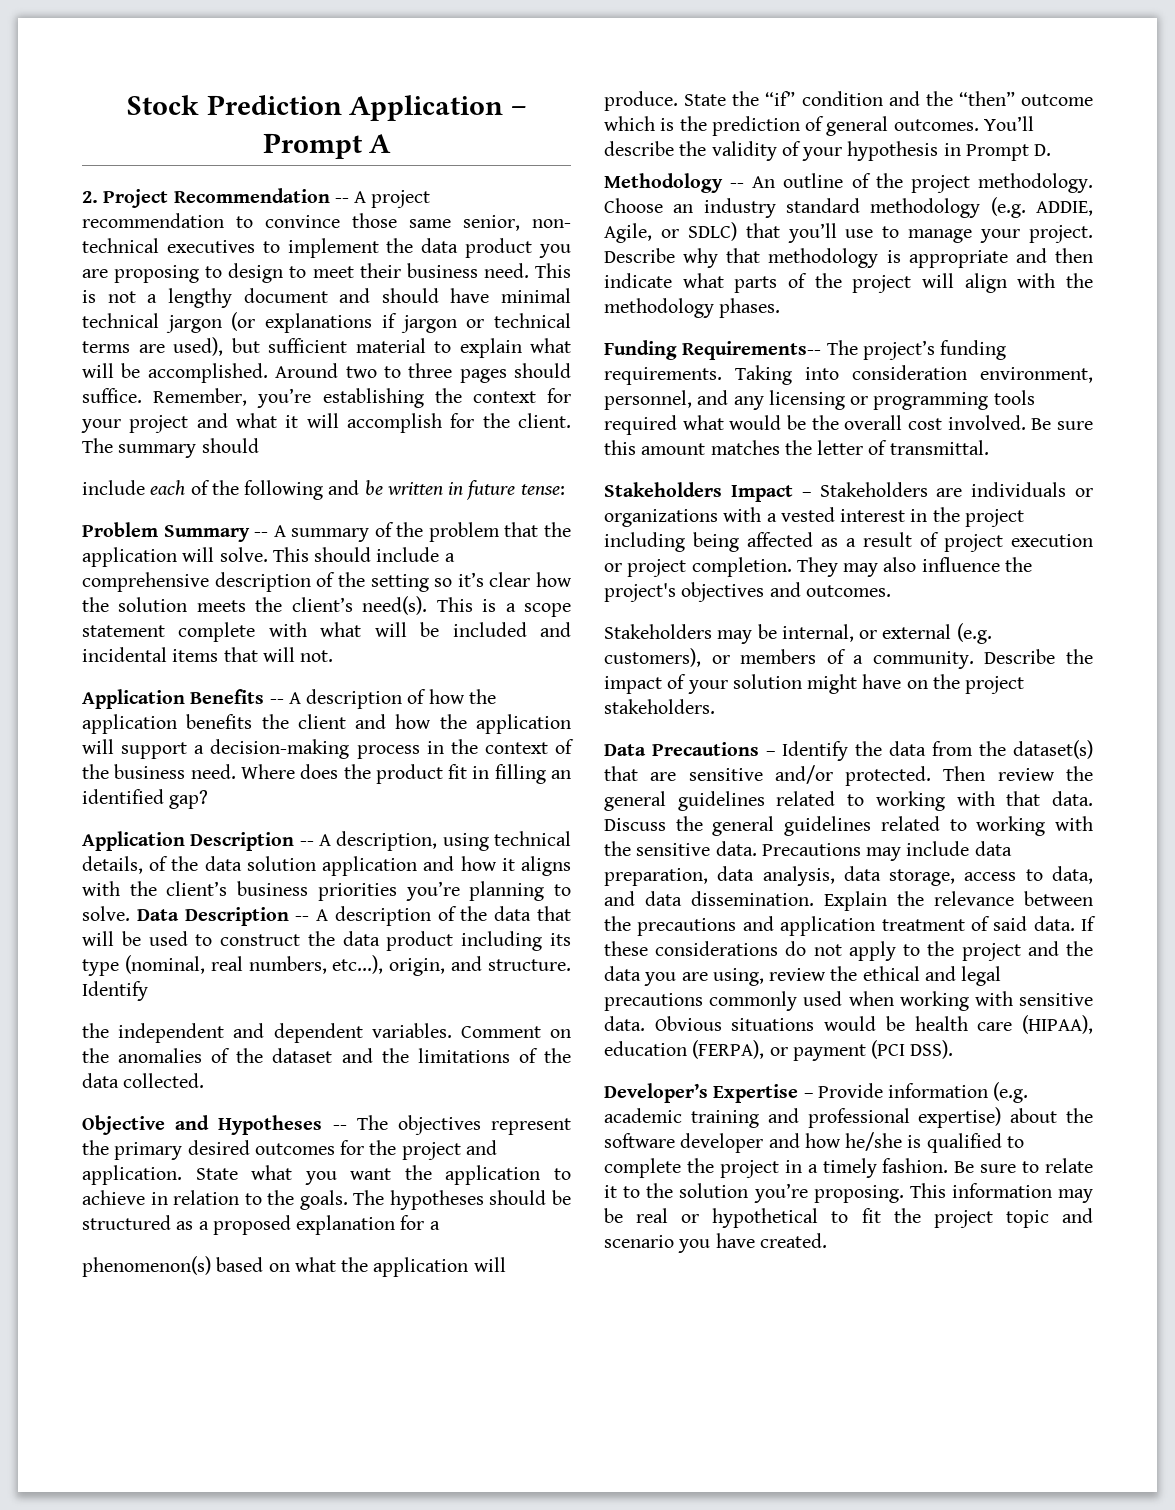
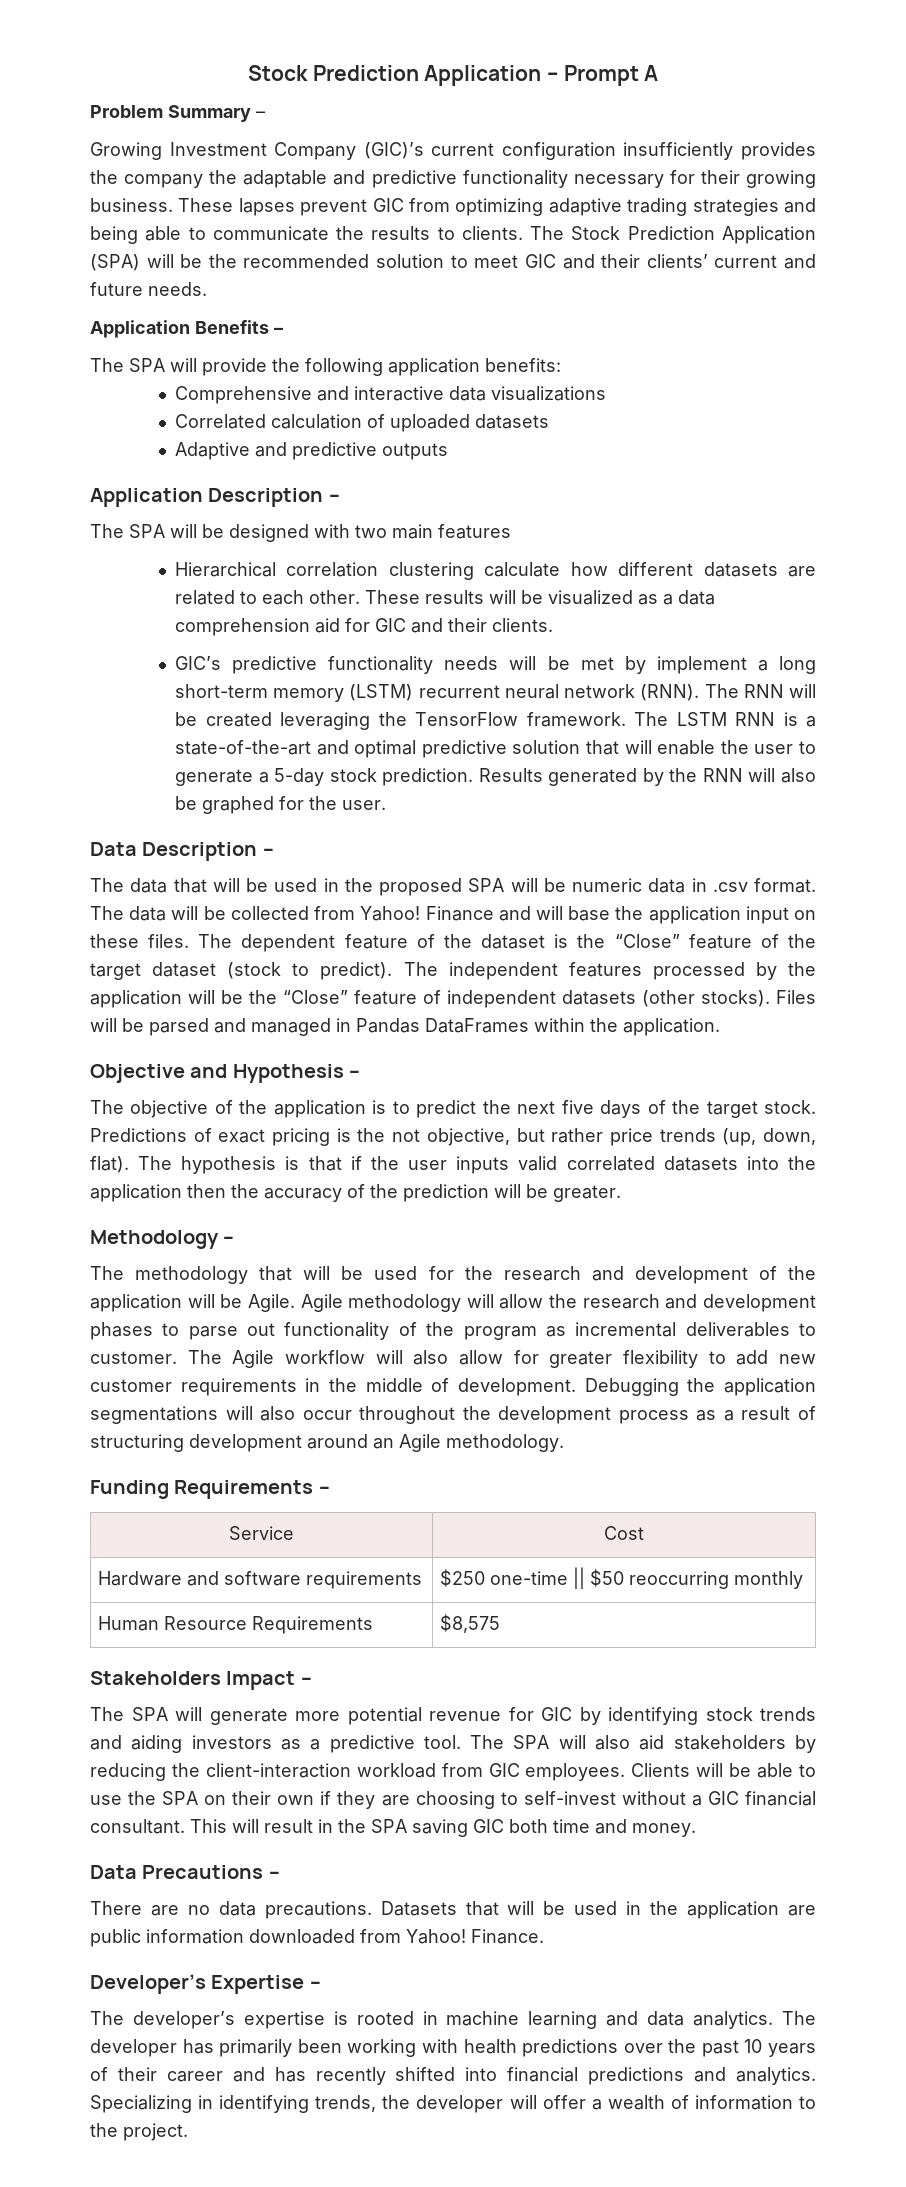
- 2. Project Recommendation -- A project recommendation to convince those same senior, non- technical executives to implement the data product you are proposing to design to meet their business need. This is not a lengthy document and should have minimal technical jargon (or explanations if jargon or technical terms are used), but sufficient material to explain what will be accomplished. Around two to three pages should suffice. Remember, you’re establishing the context for your project and what it will accomplish for the client. The summary should
- include each of the following and be written in future tense:
- Problem Summary -- A summary of the problem that the application will solve. This should include a comprehensive description of the setting so it’s clear how the solution meets the client’s need(s). This is a scope statement complete with what will be included and incidental items that will not.
- Application Benefits -- A description of how the application benefits the client and how the application will support a decision-making process in the context of the business need. Where does the product fit in filling an identified gap?
- Application Description -- A description, using technical details, of the data solution application and how it aligns with the client’s business priorities you’re planning to solve. Data Description -- A description of the data that will be used to construct the data product including its type (nominal, real numbers, etc...), origin, and structure. Identify
- the independent and dependent variables. Comment on the anomalies of the dataset and the limitations of the data collected.
- Objective and Hypotheses -- The objectives represent the primary desired outcomes for the project and application. State what you want the application to achieve in relation to the goals. The hypotheses should be structured as a proposed explanation for a
- phenomenon(s) based on what the application will produce. State the “if” condition and the “then” outcome which is the prediction of general outcomes. You’ll describe the validity of your hypothesis in Prompt D.
- Methodology -- An outline of the project methodology. Choose an industry standard methodology (e.g. ADDIE, Agile, or SDLC) that you’ll use to manage your project. Describe why that methodology is appropriate and then indicate what parts of the project will align with the methodology phases.
- Funding Requirements-- The project’s funding requirements. Taking into consideration environment, personnel, and any licensing or programming tools required what would be the overall cost involved. Be sure this amount matches the letter of transmittal.
- Stakeholders Impact – Stakeholders are individuals or organizations with a vested interest in the project including being affected as a result of project execution or project completion. They may also influence the project's objectives and outcomes.
- Stakeholders may be internal, or external (e.g. customers), or members of a community. Describe the impact of your solution might have on the project stakeholders.
- Data Precautions – Identify the data from the dataset(s) that are sensitive and/or protected. Then review the general guidelines related to working with that data. Discuss the general guidelines related to working with the sensitive data. Precautions may include data preparation, data analysis, data storage, access to data, and data dissemination. Explain the relevance between the precautions and application treatment of said data. If these considerations do not apply to the project and the data you are using, review the ethical and legal precautions commonly used when working with sensitive data. Obvious situations would be health care (HIPAA), education (FERPA), or payment (PCI DSS).
- Developer’s Expertise – Provide information (e.g. academic training and professional expertise) about the software developer and how he/she is qualified to complete the project in a timely fashion. Be sure to relate it to the solution you’re proposing. This information may be real or hypothetical to fit the project topic and scenario you have created.
+ Problem Summary –
+ Growing Investment Company (GIC)’s current configuration insufficiently provides the company the adaptable and predictive functionality necessary for their growing business. These lapses prevent GIC from optimizing adaptive trading strategies and being able to communicate the results to clients. The Stock Prediction Application (SPA) will be the recommended solution to meet GIC and their clients’ current and future needs.
+ Application Benefits –
+ The SPA will provide the following application benefits:
+ Comprehensive and interactive data visualizations
+ Correlated calculation of uploaded datasets
+ Adaptive and predictive outputs
+ Application Description –
+ The SPA will be designed with two main features
+ Hierarchical correlation clustering calculate how different datasets are related to each other. These results will be visualized as a data comprehension aid for GIC and their clients.
+ GIC’s predictive functionality needs will be met by implement a long short-term memory (LSTM) recurrent neural network (RNN). The RNN will be created leveraging the TensorFlow framework. The LSTM RNN is a state-of-the-art and optimal predictive solution that will enable the user to generate a 5-day stock prediction. Results generated by the RNN will also be graphed for the user.
+ Data Description –
+ The data that will be used in the proposed SPA will be numeric data in .csv format. The data will be collected from Yahoo! Finance and will base the application input on these files. The dependent feature of the dataset is the “Close” feature of the target dataset (stock to predict). The independent features processed by the application will be the “Close” feature of independent datasets (other stocks). Files will be parsed and managed in Pandas DataFrames within the application.
+ Objective and Hypothesis –
+ The objective of the application is to predict the next five days of the target stock. Predictions of exact pricing is the not objective, but rather price trends (up, down, flat). The hypothesis is that if the user inputs valid correlated datasets into the application then the accuracy of the prediction will be greater.
+ Methodology –
+ The methodology that will be used for the research and development of the application will be Agile. Agile methodology will allow the research and development phases to parse out functionality of the program as incremental deliverables to customer. The Agile workflow will also allow for greater flexibility to add new customer requirements in the middle of development. Debugging the application segmentations will also occur throughout the development process as a result of structuring development around an Agile methodology.
+ Funding Requirements –
+ Service | Cost
+ Hardware and software requirements | $250 one-time || $50 reoccurring monthly
+ Human Resource Requirements | $8,575
+ Stakeholders Impact –
+ The SPA will generate more potential revenue for GIC by identifying stock trends and aiding investors as a predictive tool. The SPA will also aid stakeholders by reducing the client-interaction workload from GIC employees. Clients will be able to use the SPA on their own if they are choosing to self-invest without a GIC financial consultant. This will result in the SPA saving GIC both time and money.
+ Data Precautions –
+ There are no data precautions. Datasets that will be used in the application are public information downloaded from Yahoo! Finance.
+ Developer’s Expertise –
+ The developer’s expertise is rooted in machine learning and data analytics. The developer has primarily been working with health predictions over the past 10 years of their career and has recently shifted into financial predictions and analytics. Specializing in identifying trends, the developer will offer a wealth of information to the project.

